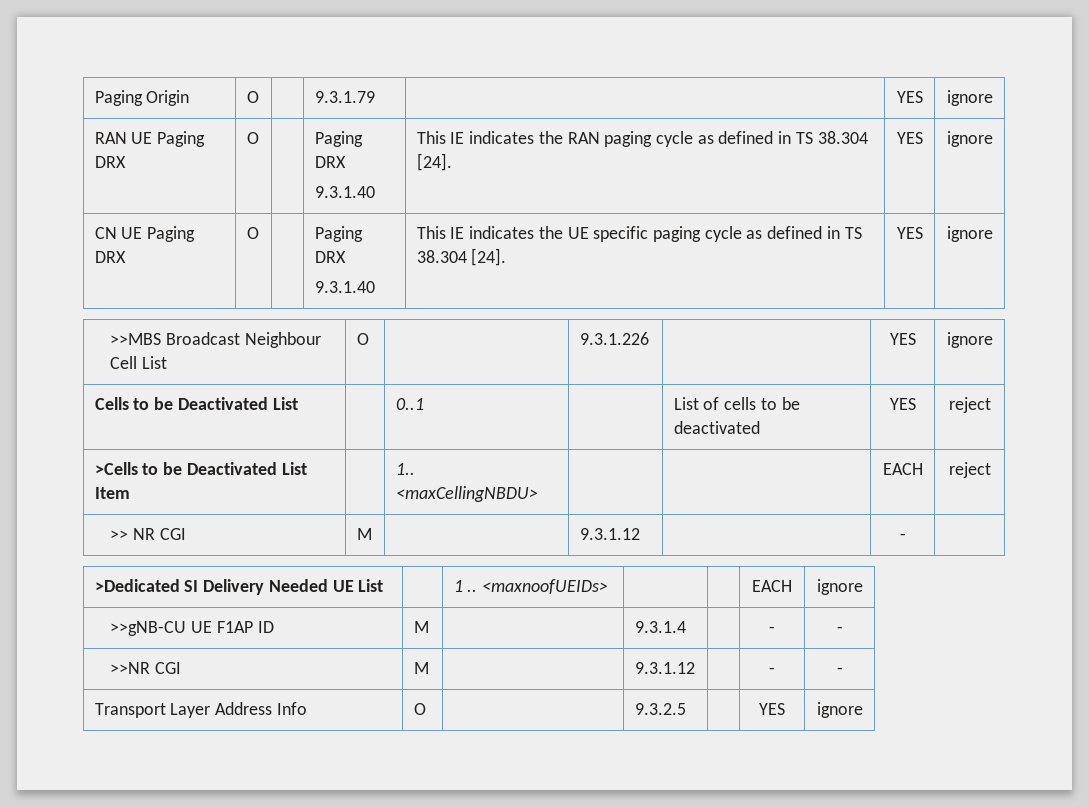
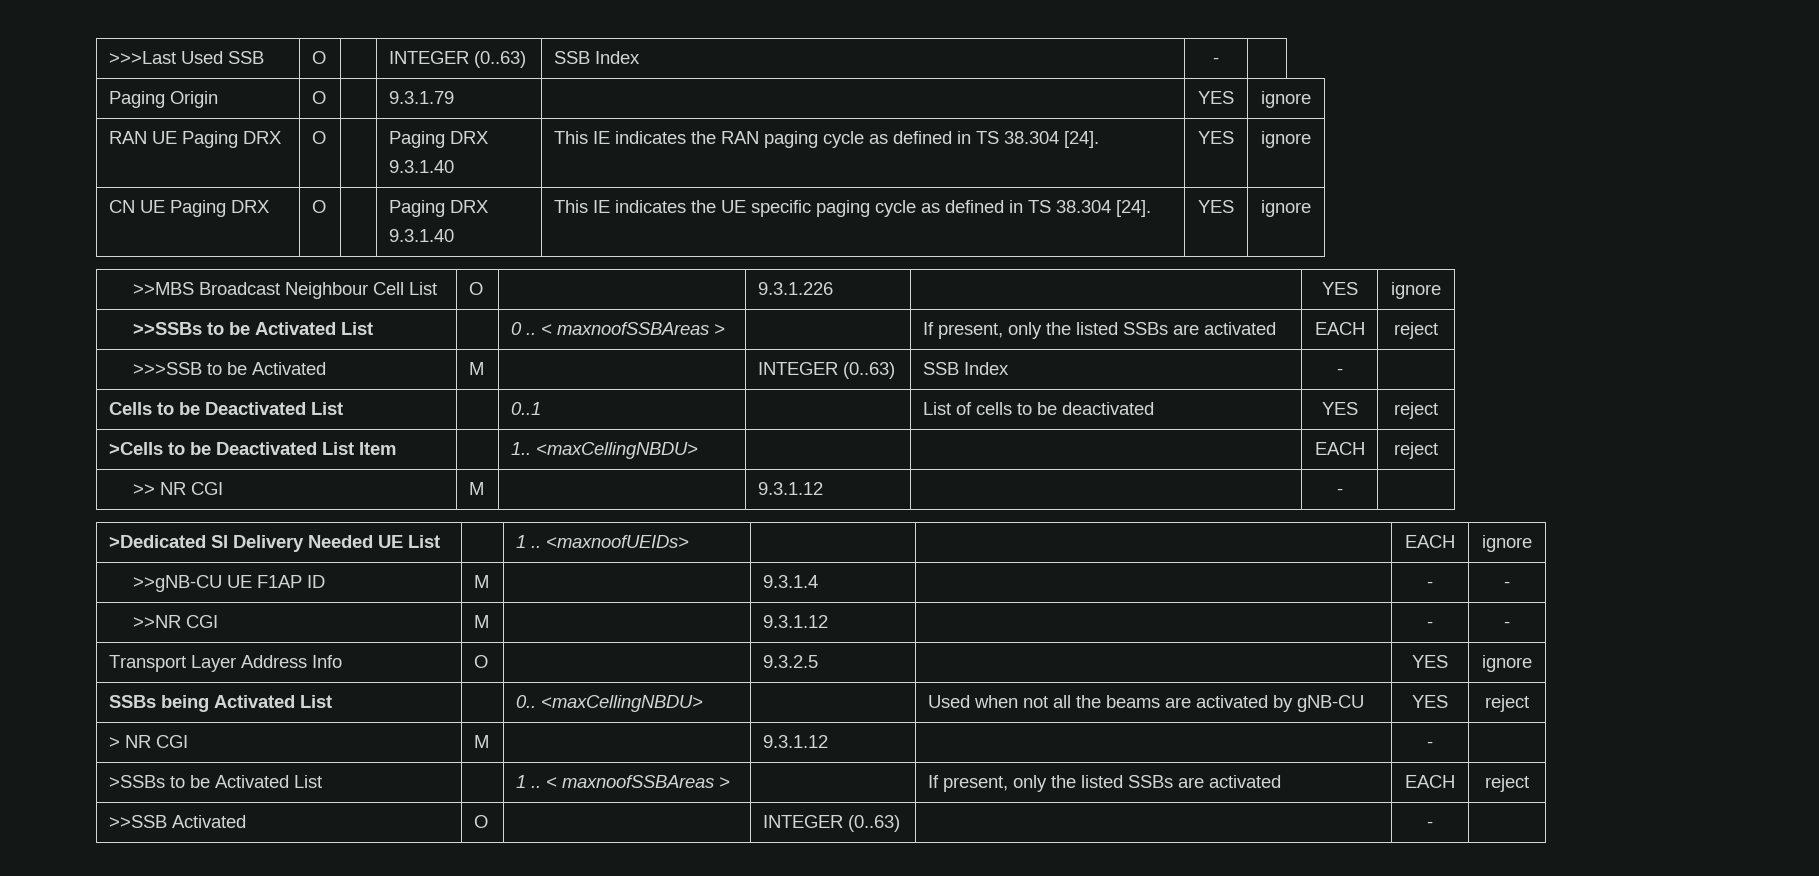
+ >>>Last Used SSB | O | | INTEGER (0..63) | SSB Index | - |
+ >>SSBs to be Activated List | | 0 .. < maxnoofSSBAreas > | | If present, only the listed SSBs are activated | EACH | reject
+ >>>SSB to be Activated | M | | INTEGER (0..63) | SSB Index | - |
+ SSBs being Activated List | | 0.. <maxCellingNBDU> | | Used when not all the beams are activated by gNB-CU | YES | reject
+ > NR CGI | M | | 9.3.1.12 | | - |
+ >SSBs to be Activated List | | 1 .. < maxnoofSSBAreas > | | If present, only the listed SSBs are activated | EACH | reject
+ >>SSB Activated | O | | INTEGER (0..63) | | - |

